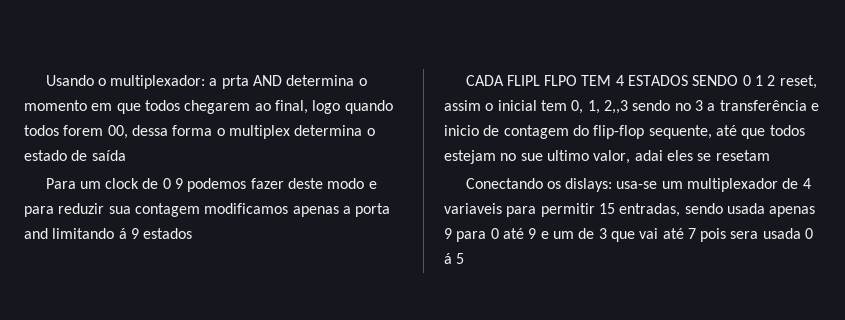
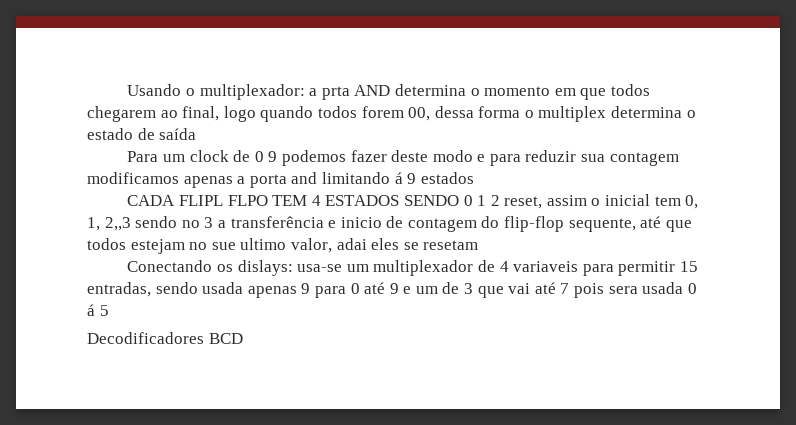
+ Decodificadores BCD

